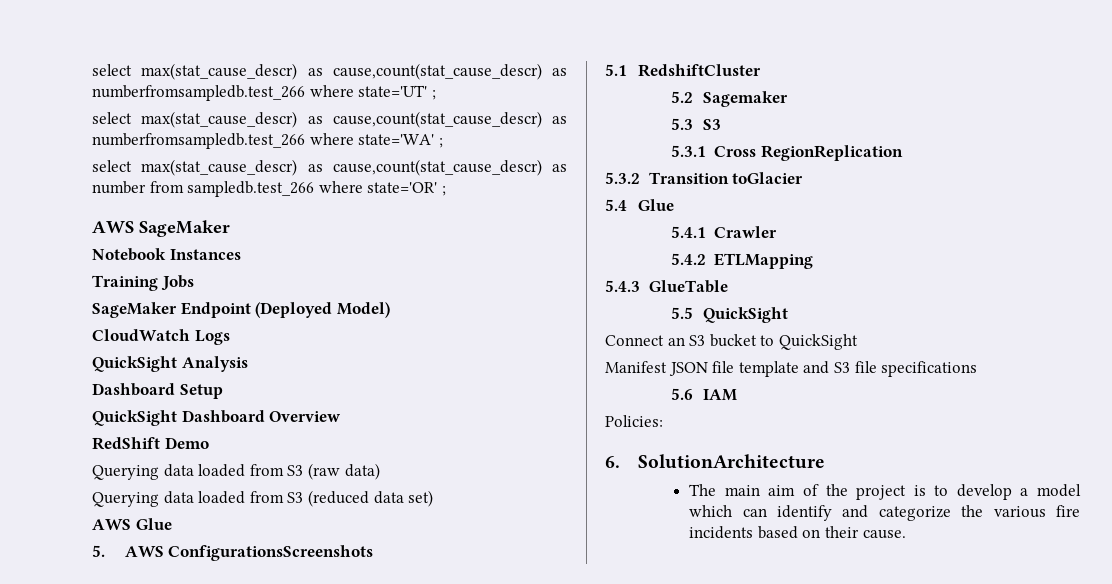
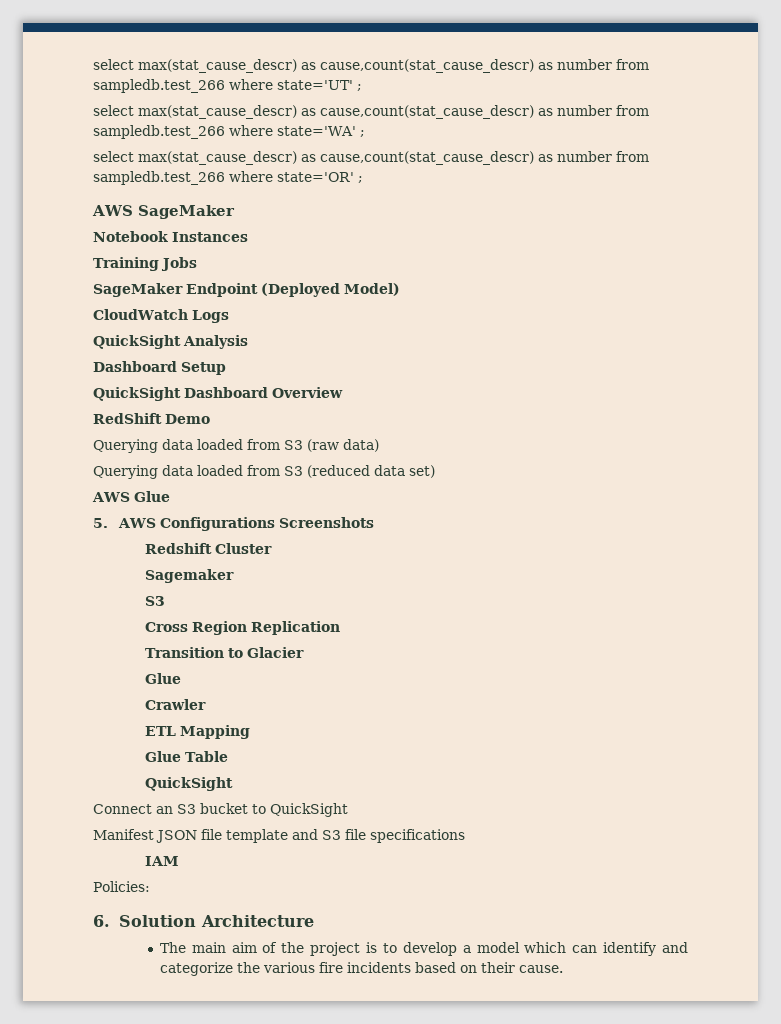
- select max(stat_cause_descr) as cause,count(stat_cause_descr) as numberfromsampledb.test_266 where state='UT' ;
+ select max(stat_cause_descr) as cause,count(stat_cause_descr) as number from sampledb.test_266 where state='UT' ;
- select max(stat_cause_descr) as cause,count(stat_cause_descr) as numberfromsampledb.test_266 where state='WA' ;
+ select max(stat_cause_descr) as cause,count(stat_cause_descr) as number from sampledb.test_266 where state='WA' ;
- 5. AWS ConfigurationsScreenshots
- 5.1 RedshiftCluster
- 5.2 Sagemaker
- 5.3 S3
+ 5. AWS Configurations Screenshots
+ Redshift Cluster
+ Sagemaker
+ S3
- 5.3.1 Cross RegionReplication
- 5.3.2 Transition toGlacier
- 5.4 Glue
- 5.4.1 Crawler
+ Cross Region Replication
+ Transition to Glacier
+ Glue
+ Crawler
- 5.4.2 ETLMapping
- 5.4.3 GlueTable
- 5.5 QuickSight
+ ETL Mapping
+ Glue Table
+ QuickSight
- 5.6 IAM
+ IAM
- 6. SolutionArchitecture
+ 6. Solution Architecture

